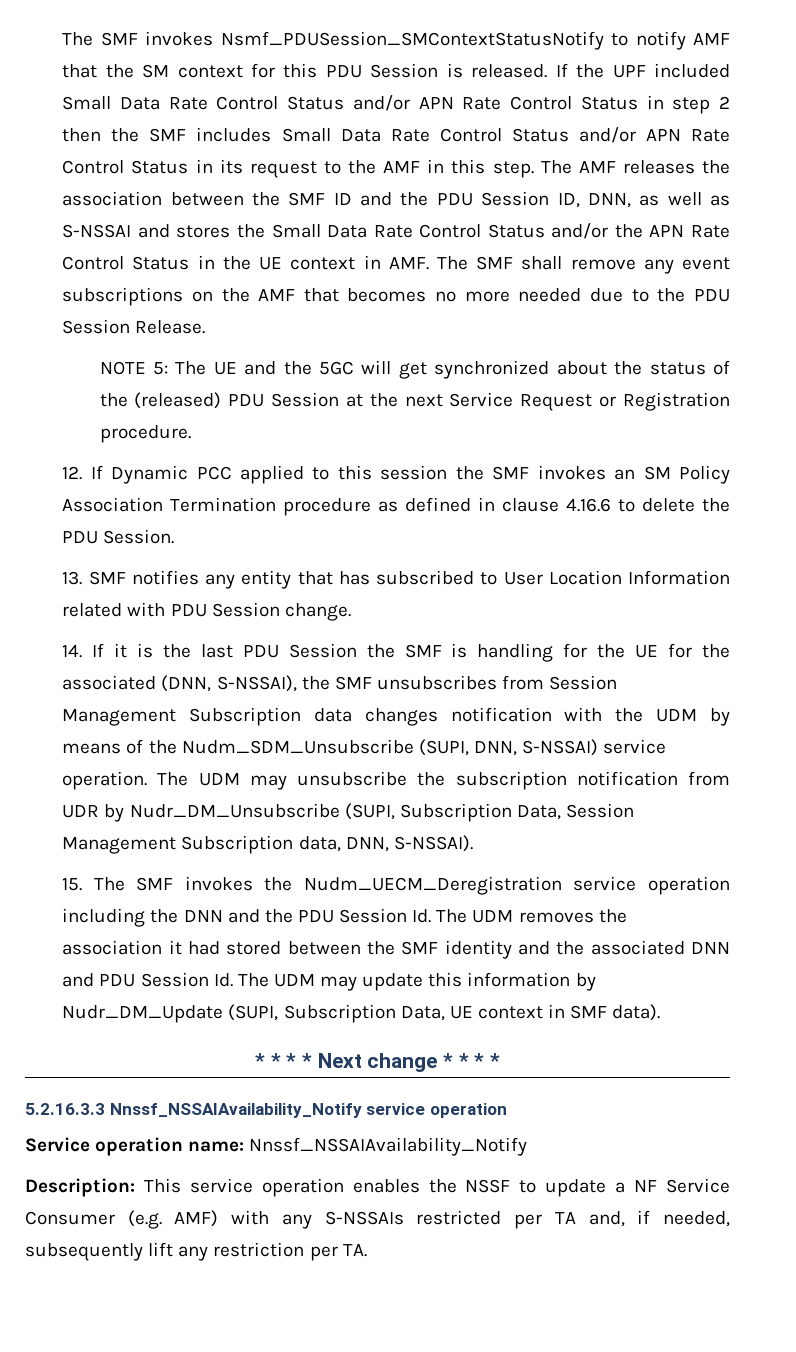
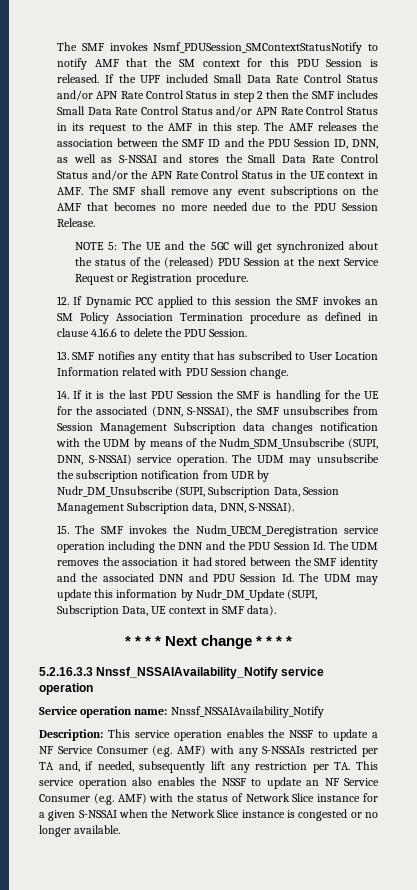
- Description: This service operation enables the NSSF to update a NF Service Consumer (e.g. AMF) with any S-NSSAIs restricted per TA and, if needed, subsequently lift any restriction per TA.
+ Description: This service operation enables the NSSF to update a NF Service Consumer (e.g. AMF) with any S-NSSAIs restricted per TA and, if needed, subsequently lift any restriction per TA. This service operation also enables the NSSF to update an NF Service Consumer (e.g. AMF) with the status of Network Slice instance for a given S-NSSAI when the Network Slice instance is congested or no longer available.

